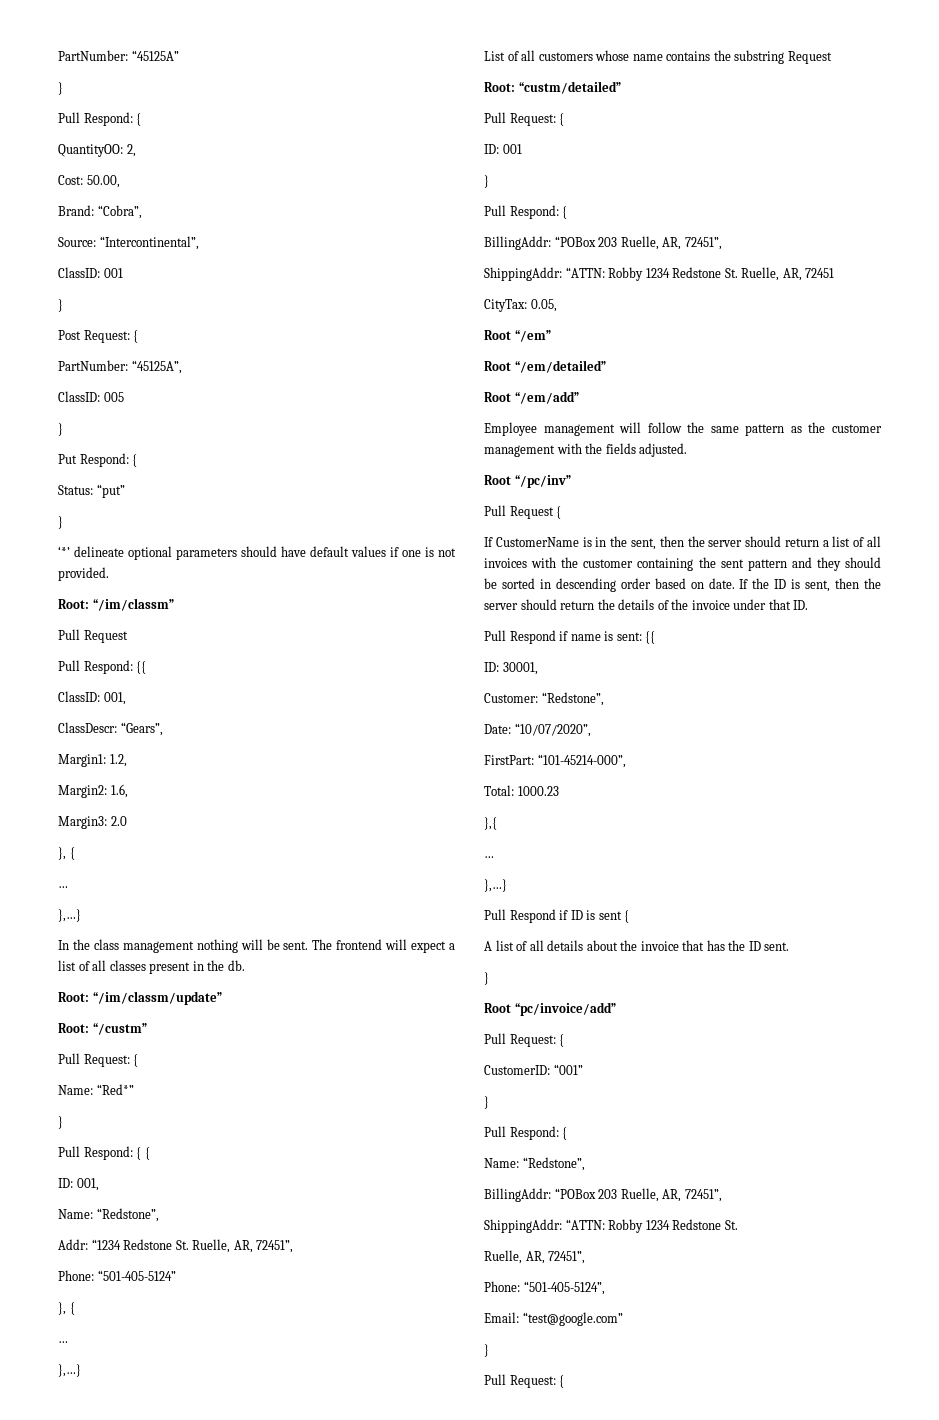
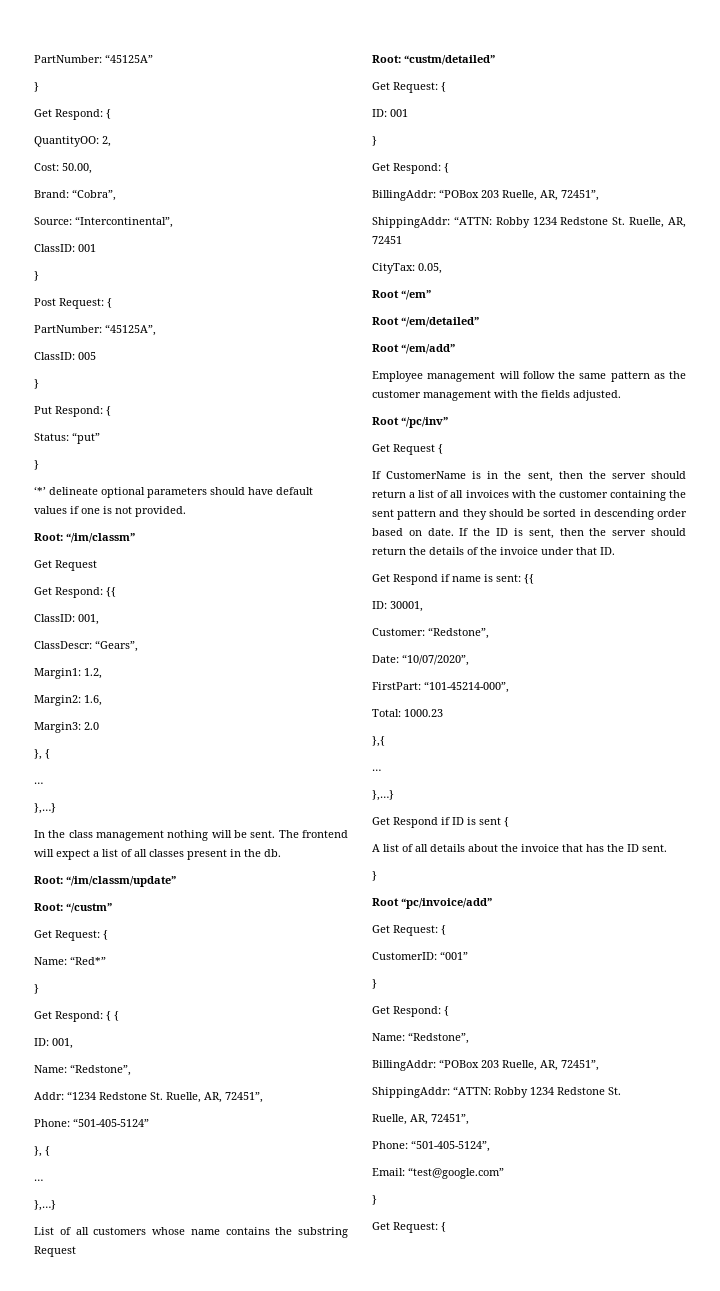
  PartNumber: “45125A”
  }
- Pull Respond: {
+ Get Respond: {
  Root: “/im/classm”
- Pull Request
- Pull Respond: {{
+ Get Request
+ Get Respond: {{
  Root: “/custm”
- Pull Request: {
+ Get Request: {
- Pull Respond: { {
+ Get Respond: { {
  Root: “custm/detailed”
- Pull Request: {
+ Get Request: {
  ID: 001
  }
- Pull Respond: {
+ Get Respond: {
- Pull Request {
+ Get Request {
- Pull Respond if name is sent: {{
+ Get Respond if name is sent: {{
- Pull Respond if ID is sent {
+ Get Respond if ID is sent {
  Root “pc/invoice/add”
- Pull Request: {
+ Get Request: {
  CustomerID: “001”
  }
- Pull Respond: {
+ Get Respond: {
  Email: “test@google.com”
  }
- Pull Request: {
+ Get Request: {

